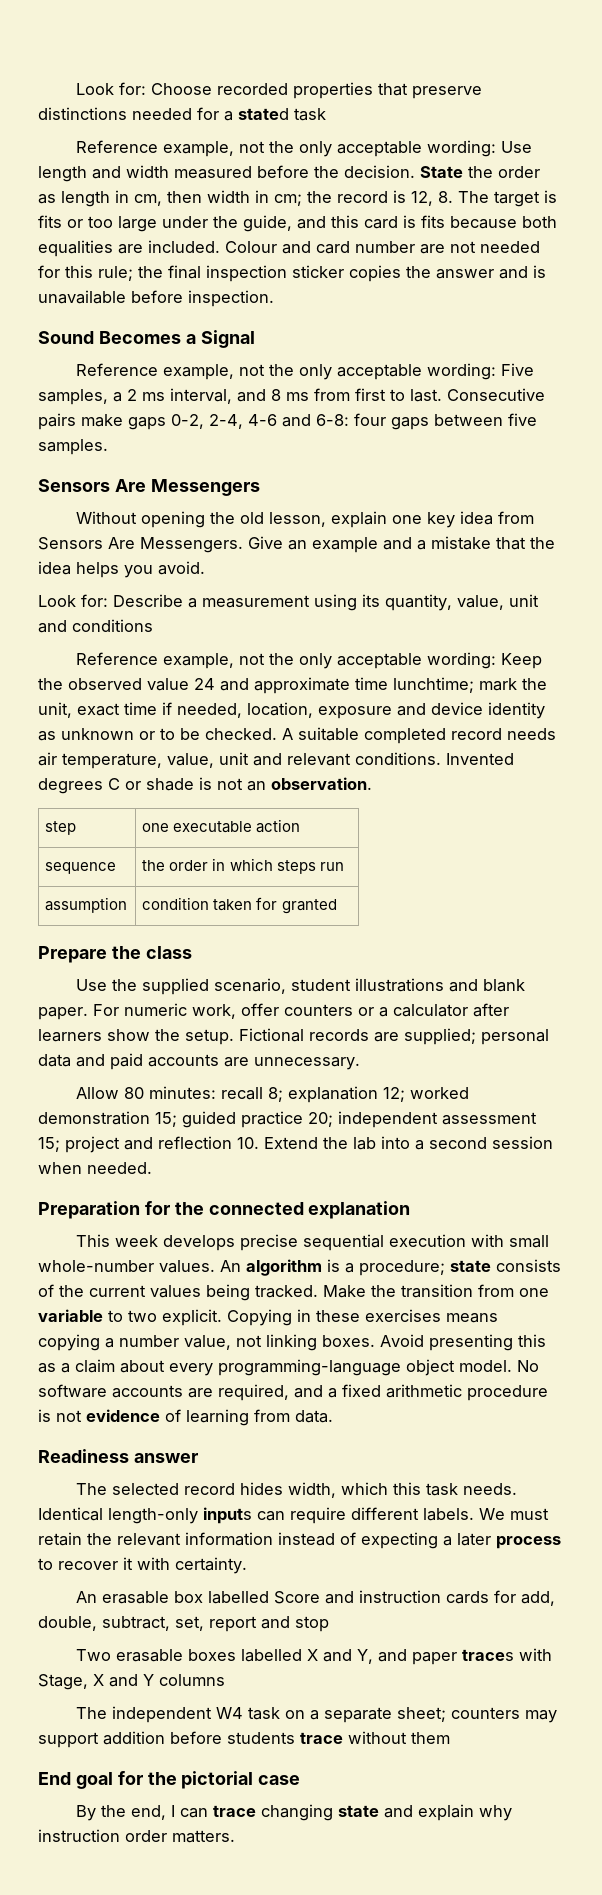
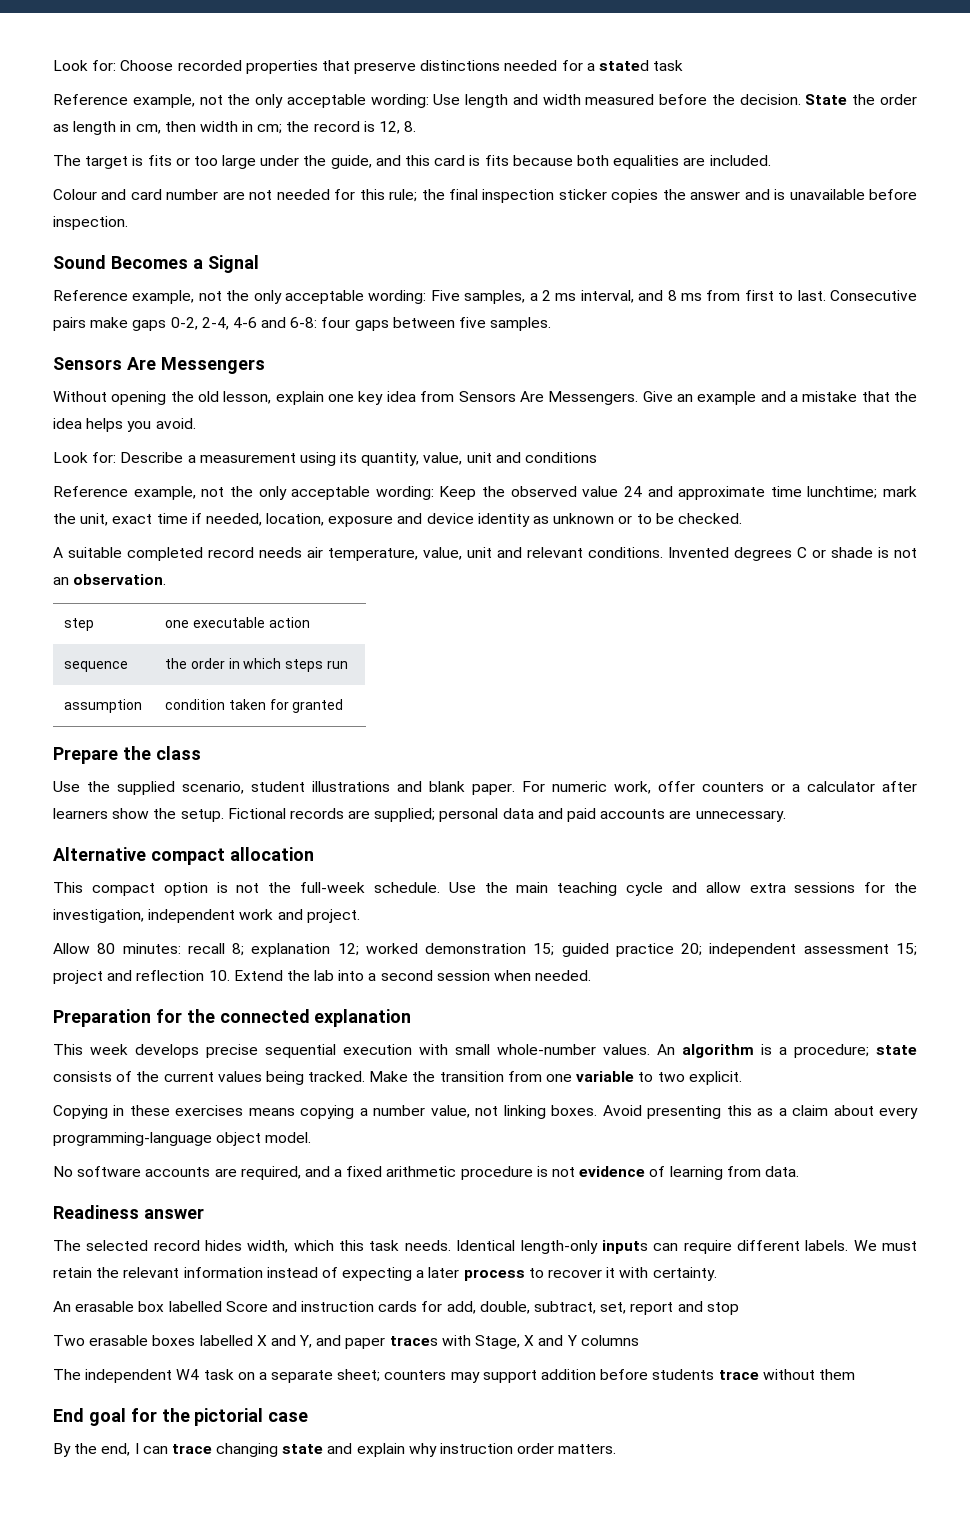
- State the order as length in cm, then width in cm; the record is 12, 8. The target is fits or too large under the guide, and this card is fits because both equalities are included. Colour and card number are not needed for this rule; the final inspection sticker copies the answer and is unavailable before inspection.
+ State the order as length in cm, then width in cm; the record is 12, 8.
+ The target is fits or too large under the guide, and this card is fits because both equalities are included.
+ Colour and card number are not needed for this rule; the final inspection sticker copies the answer and is unavailable before inspection.
- Reference example, not the only acceptable wording: Keep the observed value 24 and approximate time lunchtime; mark the unit, exact time if needed, location, exposure and device identity as unknown or to be checked. A suitable completed record needs air temperature, value, unit and relevant conditions.
+ Reference example, not the only acceptable wording: Keep the observed value 24 and approximate time lunchtime; mark the unit, exact time if needed, location, exposure and device identity as unknown or to be checked.
+ A suitable completed record needs air temperature, value, unit and relevant conditions.
+ Alternative compact allocation
+ This compact option is not the full-week schedule. Use the main teaching cycle and allow extra sessions for the investigation, independent work and project.
- Make the transition from one variable to two explicit. Copying in these exercises means copying a number value, not linking boxes.
+ Make the transition from one variable to two explicit.
+ Copying in these exercises means copying a number value, not linking boxes.
- Avoid presenting this as a claim about every programming-language object model. No software accounts are required, and a fixed arithmetic procedure is not evidence of learning from data.
+ Avoid presenting this as a claim about every programming-language object model.
+ No software accounts are required, and a fixed arithmetic procedure is not evidence of learning from data.

